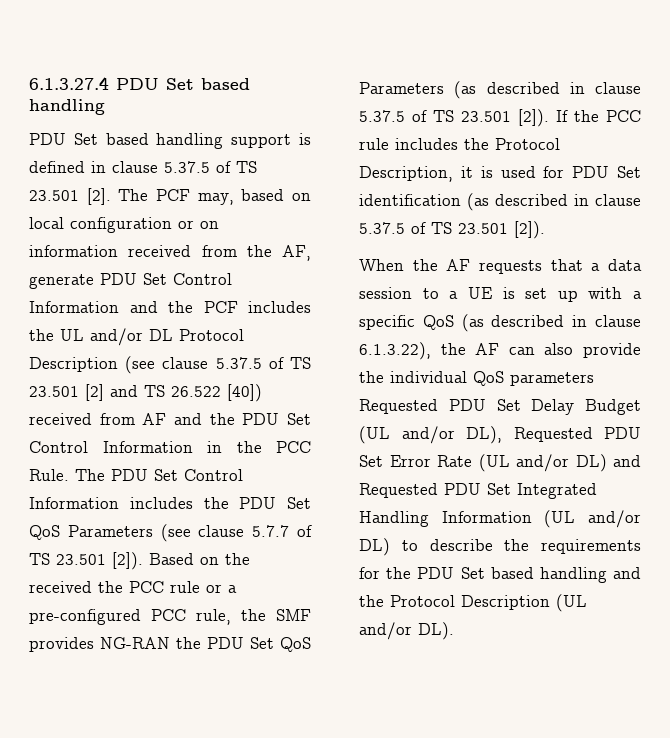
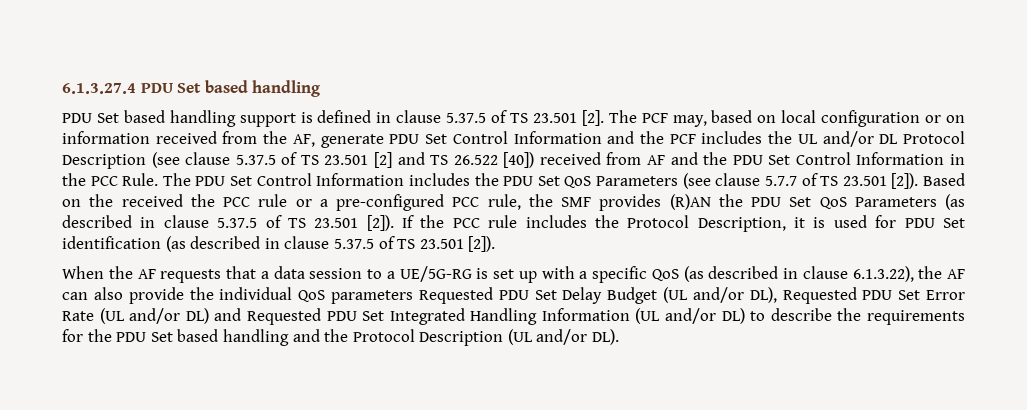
- Based on the received the PCC rule or a pre-configured PCC rule, the SMF provides NG-RAN the PDU Set QoS Parameters (as described in clause 5.37.5 of TS 23.501 [2]).
+ Based on the received the PCC rule or a pre-configured PCC rule, the SMF provides (R)AN the PDU Set QoS Parameters (as described in clause 5.37.5 of TS 23.501 [2]).
- When the AF requests that a data session to a UE is set up with a specific QoS (as described in clause 6.1.3.22), the AF can also provide the individual QoS parameters Requested PDU Set Delay Budget (UL and/or DL), Requested PDU Set Error Rate (UL and/or DL) and Requested PDU Set Integrated Handling Information (UL and/or DL) to describe the requirements for the PDU Set based handling and the Protocol Description (UL and/or DL).
+ When the AF requests that a data session to a UE/5G-RG is set up with a specific QoS (as described in clause 6.1.3.22), the AF can also provide the individual QoS parameters Requested PDU Set Delay Budget (UL and/or DL), Requested PDU Set Error Rate (UL and/or DL) and Requested PDU Set Integrated Handling Information (UL and/or DL) to describe the requirements for the PDU Set based handling and the Protocol Description (UL and/or DL).

